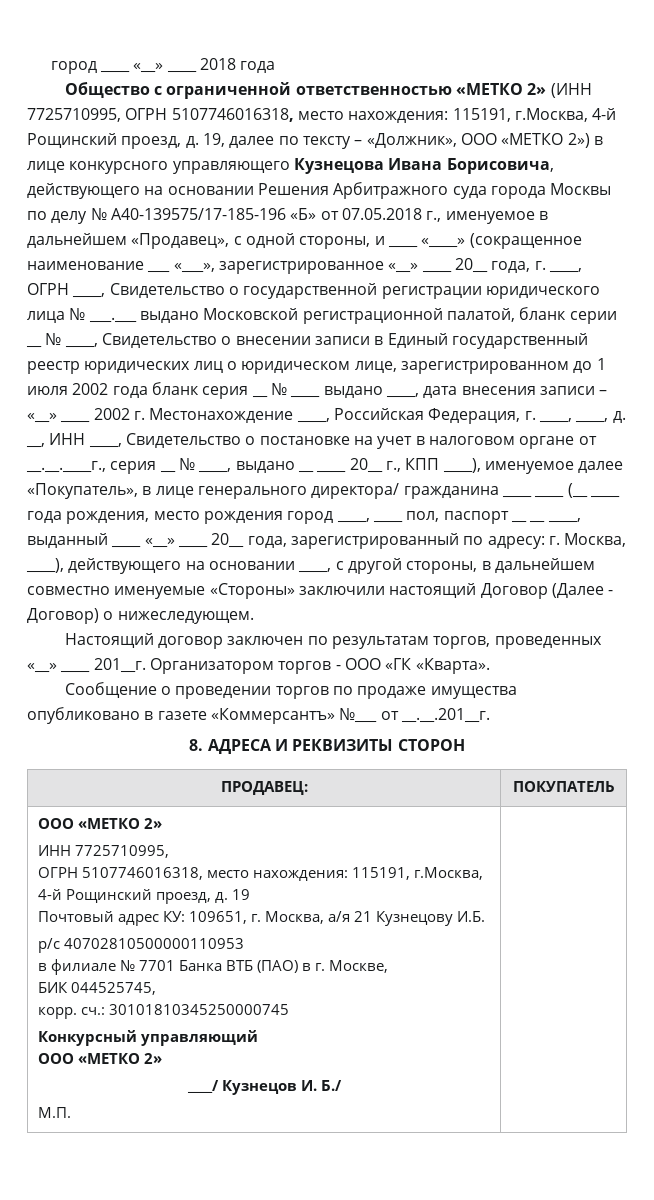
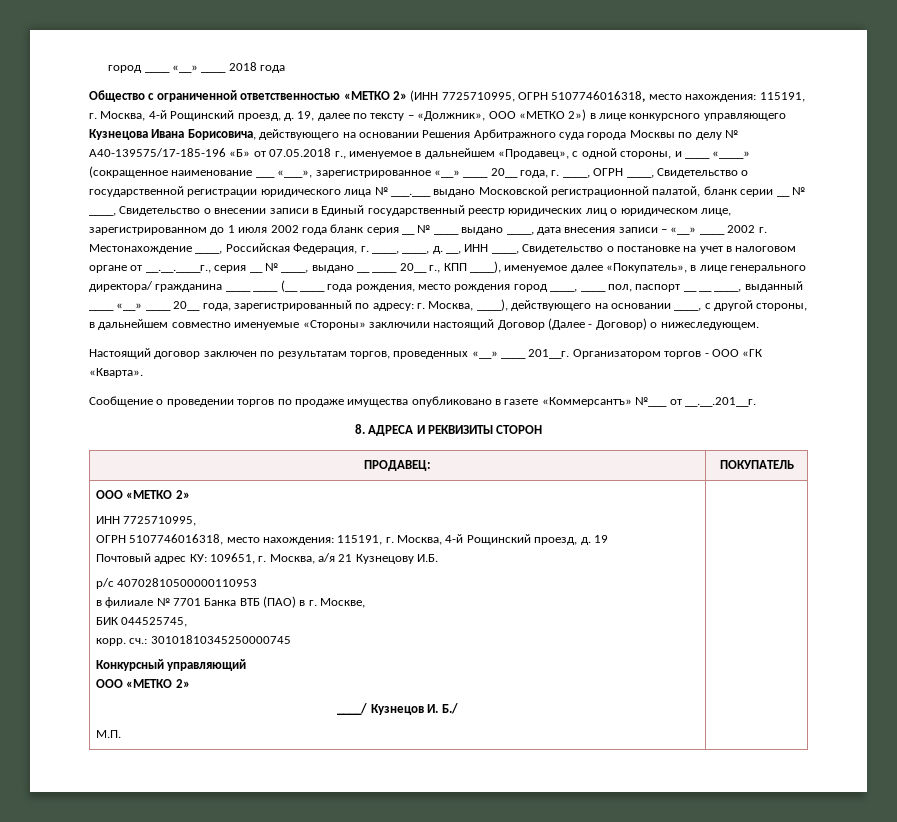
- Общество с ограниченной ответственностью «МЕТКО 2» (ИНН 7725710995, ОГРН 5107746016318, место нахождения: 115191, г.Москва, 4-й Рощинский проезд, д.
+ Общество с ограниченной ответственностью «МЕТКО 2» (ИНН 7725710995, ОГРН 5107746016318, место нахождения: 115191, г. Москва, 4-й Рощинский проезд, д.
  ИНН 7725710995,
- ОГРН 5107746016318, место нахождения: 115191, г.Москва, 4-й Рощинский проезд, д.
+ ОГРН 5107746016318, место нахождения: 115191, г. Москва, 4-й Рощинский проезд, д.

